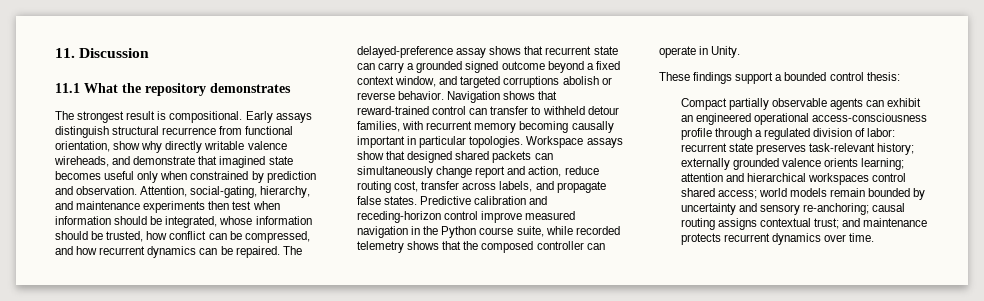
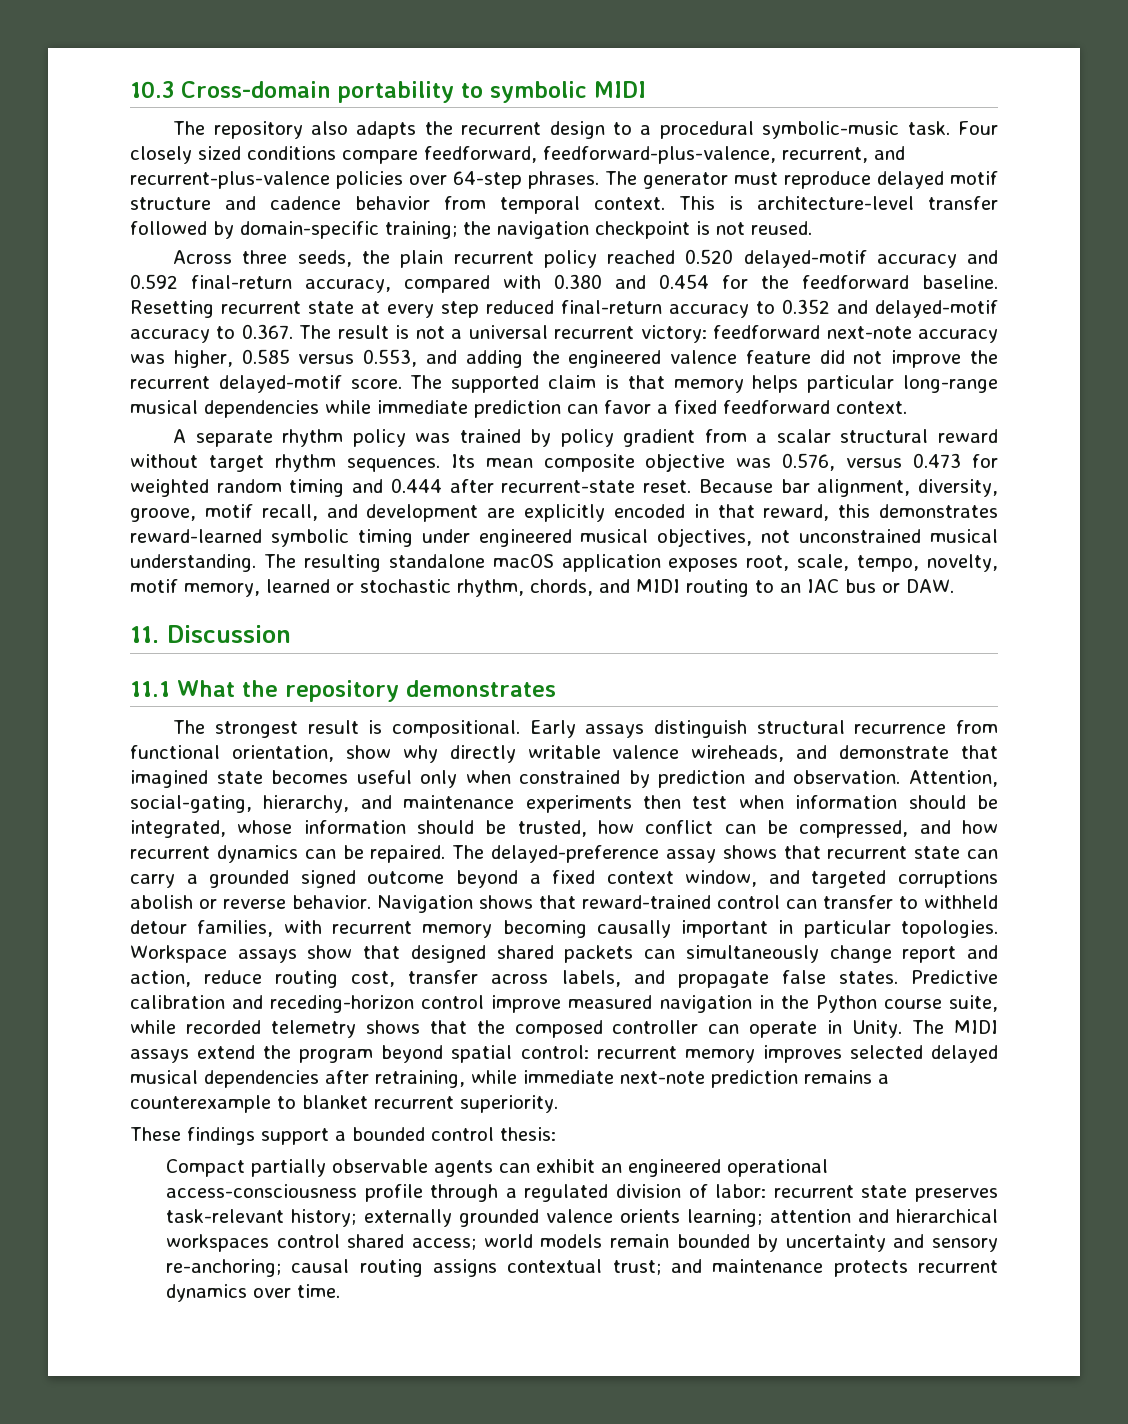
+ 10.3 Cross-domain portability to symbolic MIDI
+ The repository also adapts the recurrent design to a procedural symbolic-music task. Four closely sized conditions compare feedforward, feedforward-plus-valence, recurrent, and recurrent-plus-valence policies over 64-step phrases. The generator must reproduce delayed motif structure and cadence behavior from temporal context. This is architecture-level transfer followed by domain-specific training; the navigation checkpoint is not reused.
+ Across three seeds, the plain recurrent policy reached 0.520 delayed-motif accuracy and 0.592 final-return accuracy, compared with 0.380 and 0.454 for the feedforward baseline. Resetting recurrent state at every step reduced final-return accuracy to 0.352 and delayed-motif accuracy to 0.367. The result is not a universal recurrent victory: feedforward next-note accuracy was higher, 0.585 versus 0.553, and adding the engineered valence feature did not improve the recurrent delayed-motif score. The supported claim is that memory helps particular long-range musical dependencies while immediate prediction can favor a fixed feedforward context.
+ A separate rhythm policy was trained by policy gradient from a scalar structural reward without target rhythm sequences. Its mean composite objective was 0.576, versus 0.473 for weighted random timing and 0.444 after recurrent-state reset. Because bar alignment, diversity, groove, motif recall, and development are explicitly encoded in that reward, this demonstrates reward-learned symbolic timing under engineered musical objectives, not unconstrained musical understanding. The resulting standalone macOS application exposes root, scale, tempo, novelty, motif memory, learned or stochastic rhythm, chords, and MIDI routing to an IAC bus or DAW.
+ The MIDI assays extend the program beyond spatial control: recurrent memory improves selected delayed musical dependencies after retraining, while immediate next-note prediction remains a counterexample to blanket recurrent superiority.

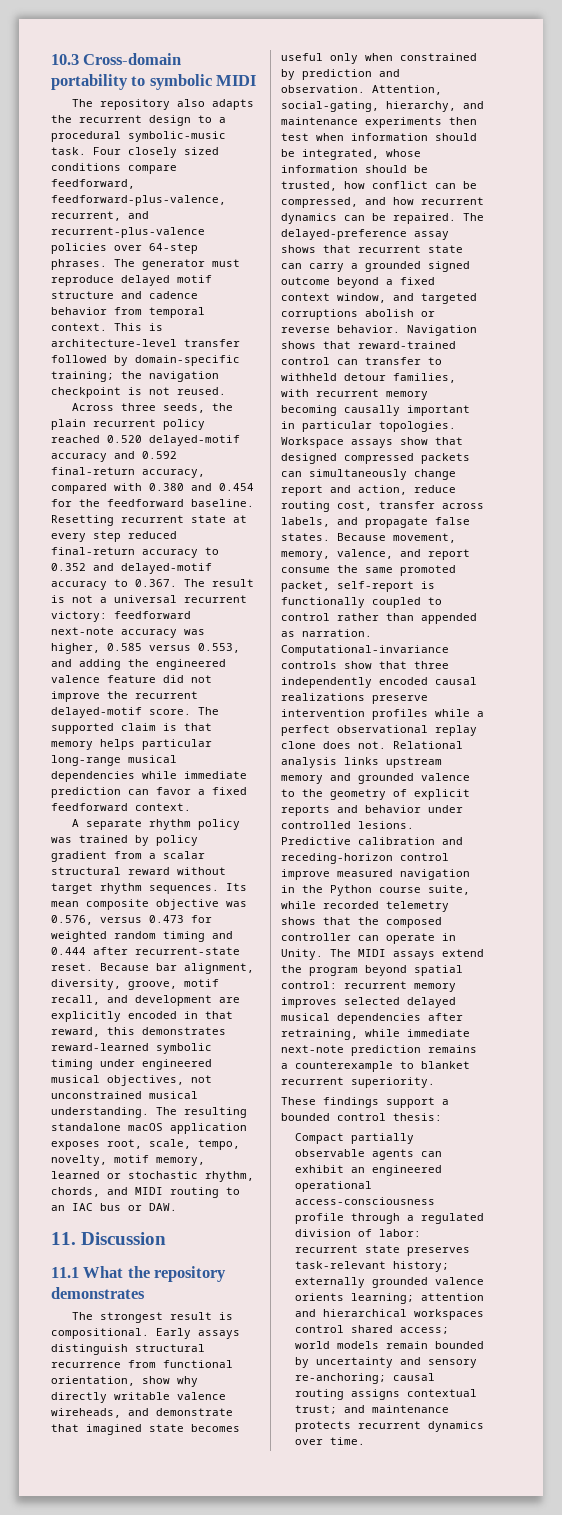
- Workspace assays show that designed shared packets can simultaneously change report and action, reduce routing cost, transfer across labels, and propagate false states.
+ Workspace assays show that designed compressed packets can simultaneously change report and action, reduce routing cost, transfer across labels, and propagate false states.
+ Because movement, memory, valence, and report consume the same promoted packet, self-report is functionally coupled to control rather than appended as narration. Computational-invariance controls show that three independently encoded causal realizations preserve intervention profiles while a perfect observational replay clone does not. Relational analysis links upstream memory and grounded valence to the geometry of explicit reports and behavior under controlled lesions.

